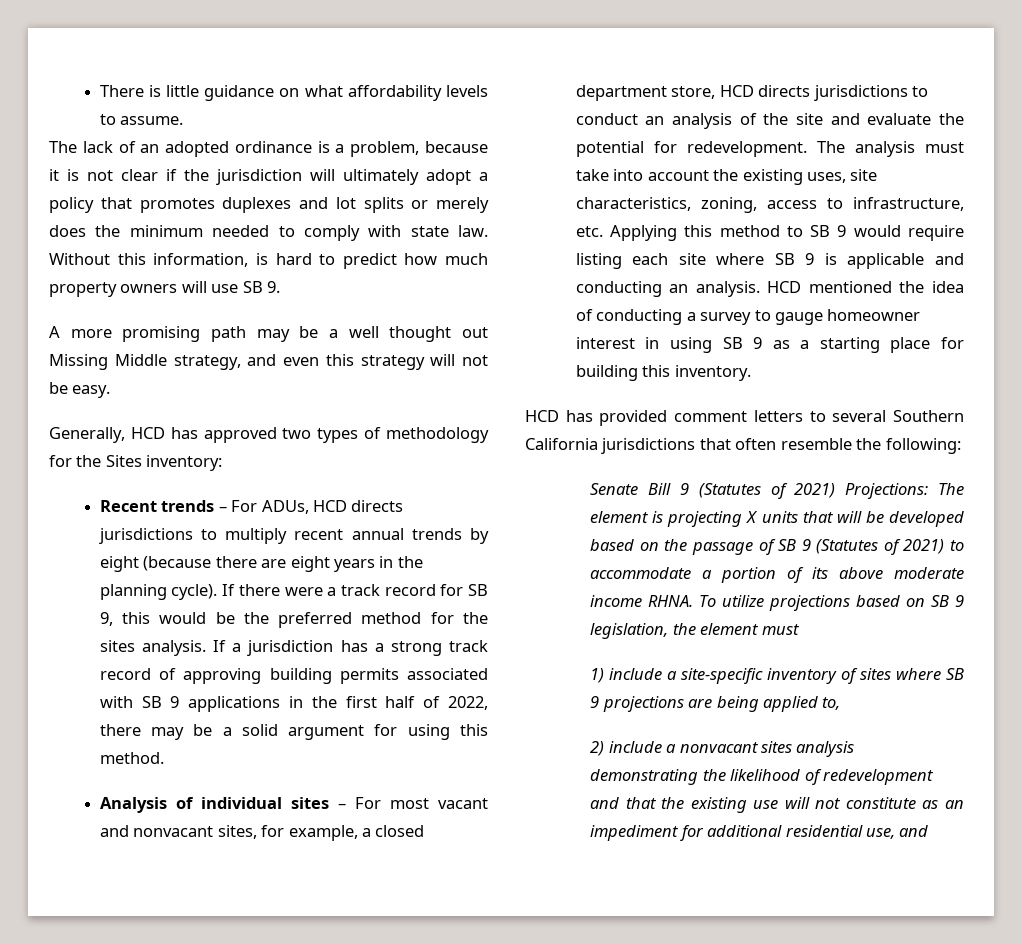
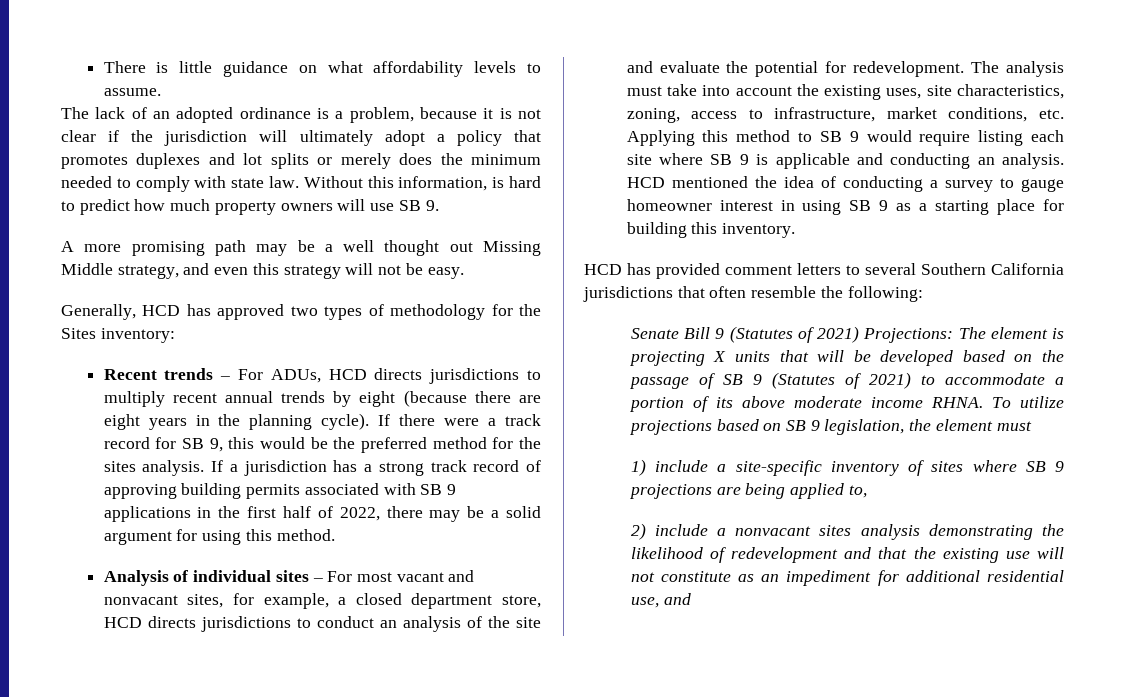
- The analysis must take into account the existing uses, site characteristics, zoning, access to infrastructure, etc. Applying this method to SB 9 would require listing each site where SB 9 is applicable and conducting an analysis.
+ The analysis must take into account the existing uses, site characteristics, zoning, access to infrastructure, market conditions, etc. Applying this method to SB 9 would require listing each site where SB 9 is applicable and conducting an analysis.

